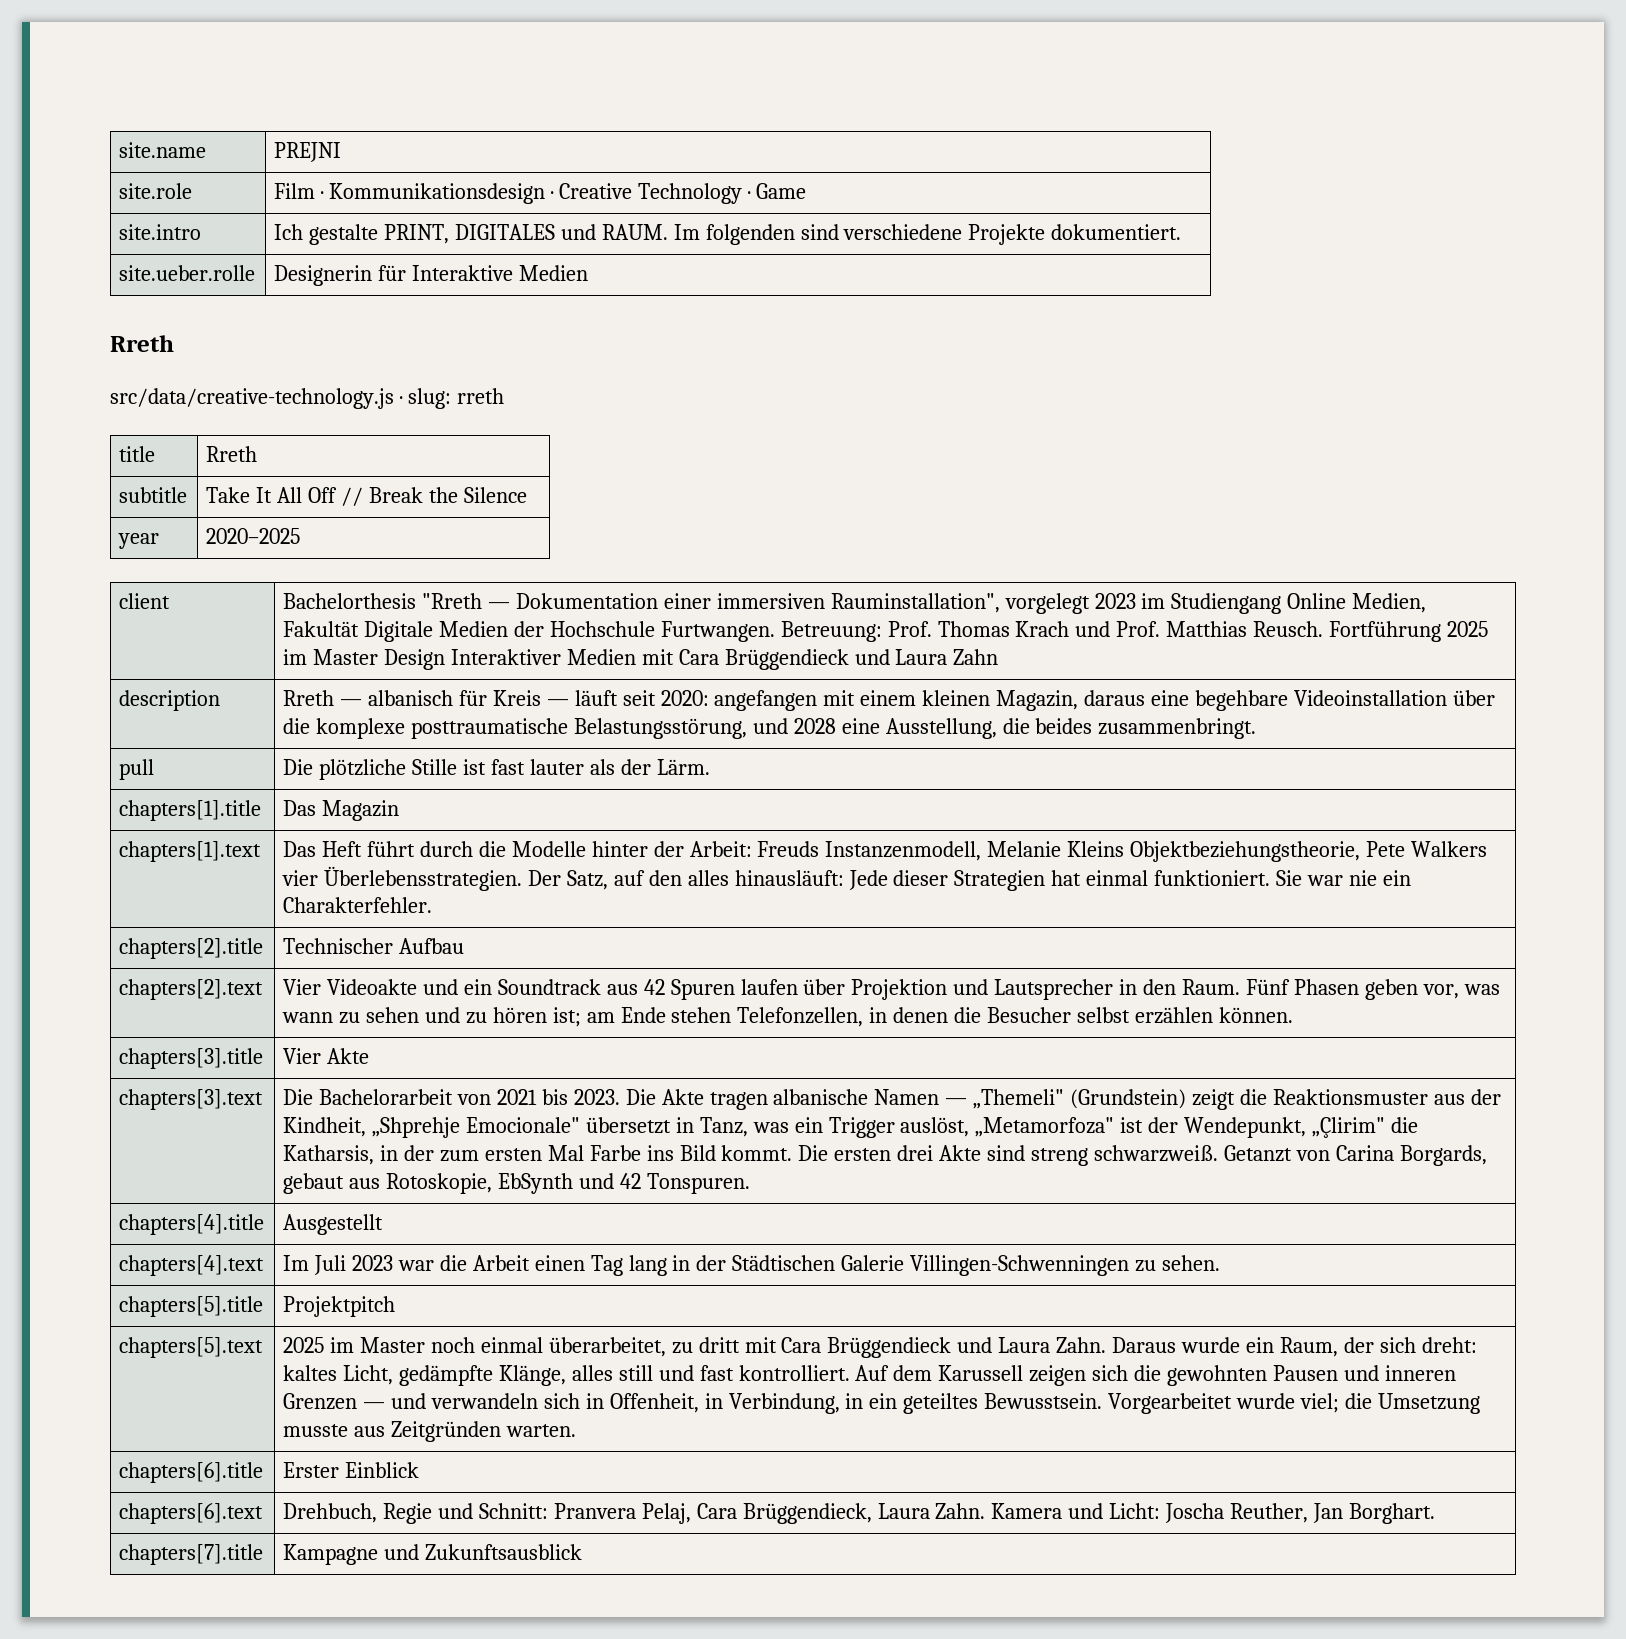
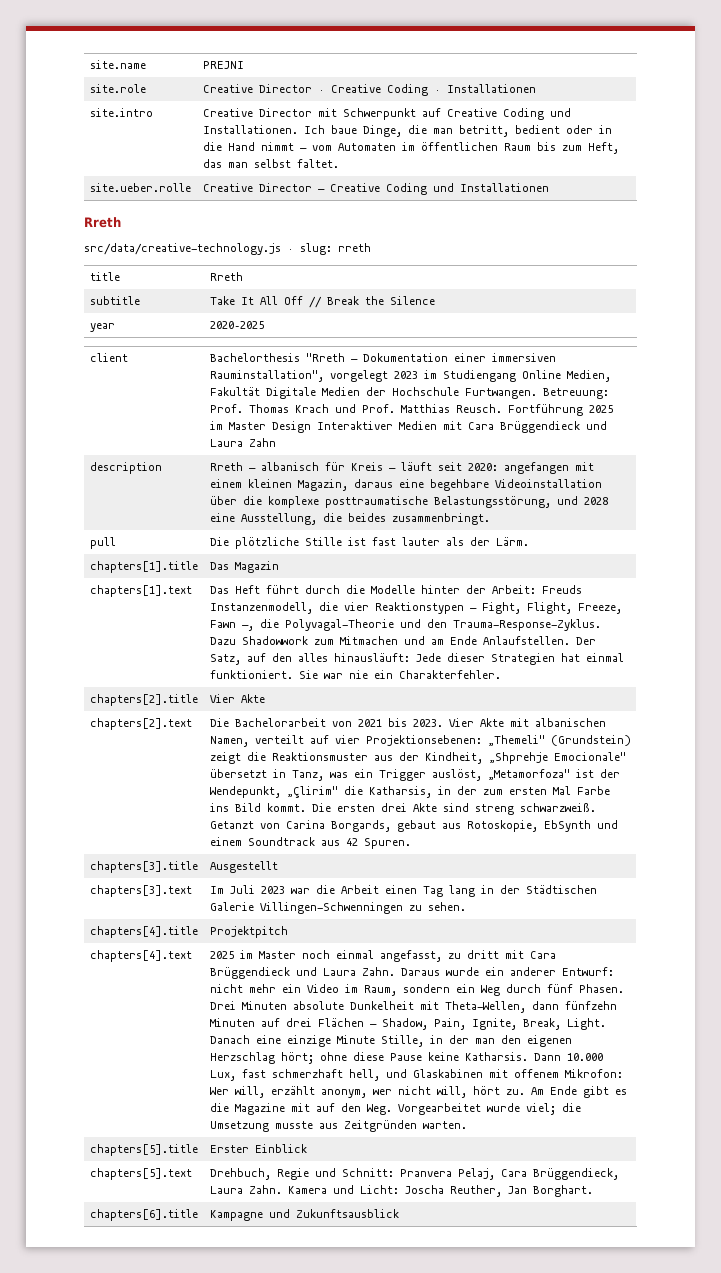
- site.role | Film · Kommunikationsdesign · Creative Technology · Game
- site.intro | Ich gestalte PRINT, DIGITALES und RAUM. Im folgenden sind verschiedene Projekte dokumentiert.
- site.ueber.rolle | Designerin für Interaktive Medien
+ site.role | Creative Director · Creative Coding · Installationen
+ site.intro | Creative Director mit Schwerpunkt auf Creative Coding und Installationen. Ich baue Dinge, die man betritt, bedient oder in die Hand nimmt — vom Automaten im öffentlichen Raum bis zum Heft, das man selbst faltet.
+ site.ueber.rolle | Creative Director — Creative Coding und Installationen
- Das Heft führt durch die Modelle hinter der Arbeit: Freuds Instanzenmodell, Melanie Kleins Objektbeziehungstheorie, Pete Walkers vier Überlebensstrategien.
+ Das Heft führt durch die Modelle hinter der Arbeit: Freuds Instanzenmodell, die vier Reaktionstypen — Fight, Flight, Freeze, Fawn —, die Polyvagal-Theorie und den Trauma-Response-Zyklus. Dazu Shadowwork zum Mitmachen und am Ende Anlaufstellen.
- chapters[2].title | Technischer Aufbau
- chapters[2].text | Vier Videoakte und ein Soundtrack aus 42 Spuren laufen über Projektion und Lautsprecher in den Raum. Fünf Phasen geben vor, was wann zu sehen und zu hören ist; am Ende stehen Telefonzellen, in denen die Besucher selbst erzählen können.
- chapters[3].title | Vier Akte
+ chapters[2].title | Vier Akte
- chapters[3].text
+ chapters[2].text
- Die Akte tragen albanische Namen — „Themeli" (Grundstein) zeigt die Reaktionsmuster aus der Kindheit, „Shprehje Emocionale" übersetzt in Tanz, was ein Trigger auslöst, „Metamorfoza" ist der Wendepunkt, „Çlirim" die Katharsis, in der zum ersten Mal Farbe ins Bild kommt.
+ Vier Akte mit albanischen Namen, verteilt auf vier Projektionsebenen: „Themeli" (Grundstein) zeigt die Reaktionsmuster aus der Kindheit, „Shprehje Emocionale" übersetzt in Tanz, was ein Trigger auslöst, „Metamorfoza" ist der Wendepunkt, „Çlirim" die Katharsis, in der zum ersten Mal Farbe ins Bild kommt.
- Getanzt von Carina Borgards, gebaut aus Rotoskopie, EbSynth und 42 Tonspuren.
- chapters[4].title | Ausgestellt
+ Getanzt von Carina Borgards, gebaut aus Rotoskopie, EbSynth und einem Soundtrack aus 42 Spuren.
+ chapters[3].title | Ausgestellt
- chapters[4].text | Im Juli 2023 war die Arbeit einen Tag lang in der Städtischen Galerie Villingen-Schwenningen zu sehen.
+ chapters[3].text | Im Juli 2023 war die Arbeit einen Tag lang in der Städtischen Galerie Villingen-Schwenningen zu sehen.
- chapters[5].title | Projektpitch
+ chapters[4].title | Projektpitch
- chapters[5].text
+ chapters[4].text
- 2025 im Master noch einmal überarbeitet, zu dritt mit Cara Brüggendieck und Laura Zahn.
+ 2025 im Master noch einmal angefasst, zu dritt mit Cara Brüggendieck und Laura Zahn.
- Daraus wurde ein Raum, der sich dreht: kaltes Licht, gedämpfte Klänge, alles still und fast kontrolliert. Auf dem Karussell zeigen sich die gewohnten Pausen und inneren Grenzen — und verwandeln sich in Offenheit, in Verbindung, in ein geteiltes Bewusstsein. Vorgearbeitet wurde viel; die Umsetzung musste aus Zeitgründen warten.
+ Daraus wurde ein anderer Entwurf: nicht mehr ein Video im Raum, sondern ein Weg durch fünf Phasen. Drei Minuten absolute Dunkelheit mit Theta-Wellen, dann fünfzehn Minuten auf drei Flächen — Shadow, Pain, Ignite, Break, Light. Danach eine einzige Minute Stille, in der man den eigenen Herzschlag hört; ohne diese Pause keine Katharsis. Dann 10.000 Lux, fast schmerzhaft hell, und Glaskabinen mit offenem Mikrofon: Wer will, erzählt anonym, wer nicht will, hört zu. Am Ende gibt es die Magazine mit auf den Weg. Vorgearbeitet wurde viel; die Umsetzung musste aus Zeitgründen warten.
- chapters[6].title | Erster Einblick
+ chapters[5].title | Erster Einblick
- chapters[6].text | Drehbuch, Regie und Schnitt: Pranvera Pelaj, Cara Brüggendieck, Laura Zahn. Kamera und Licht: Joscha Reuther, Jan Borghart.
+ chapters[5].text | Drehbuch, Regie und Schnitt: Pranvera Pelaj, Cara Brüggendieck, Laura Zahn. Kamera und Licht: Joscha Reuther, Jan Borghart.
- chapters[7].title | Kampagne und Zukunftsausblick
+ chapters[6].title | Kampagne und Zukunftsausblick

